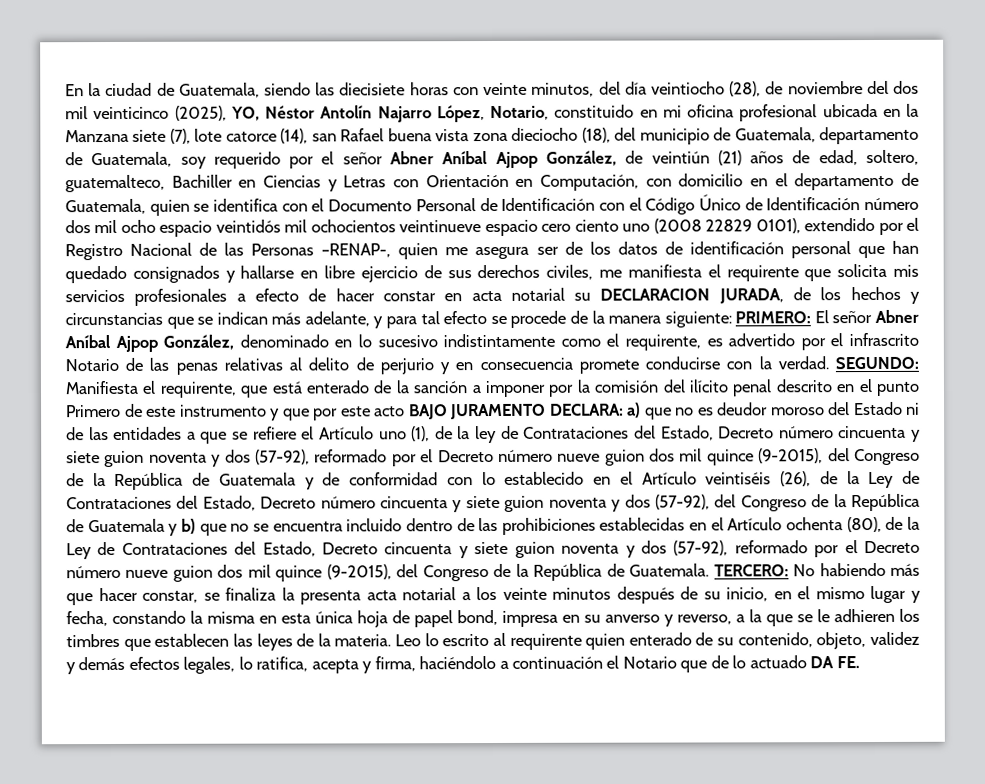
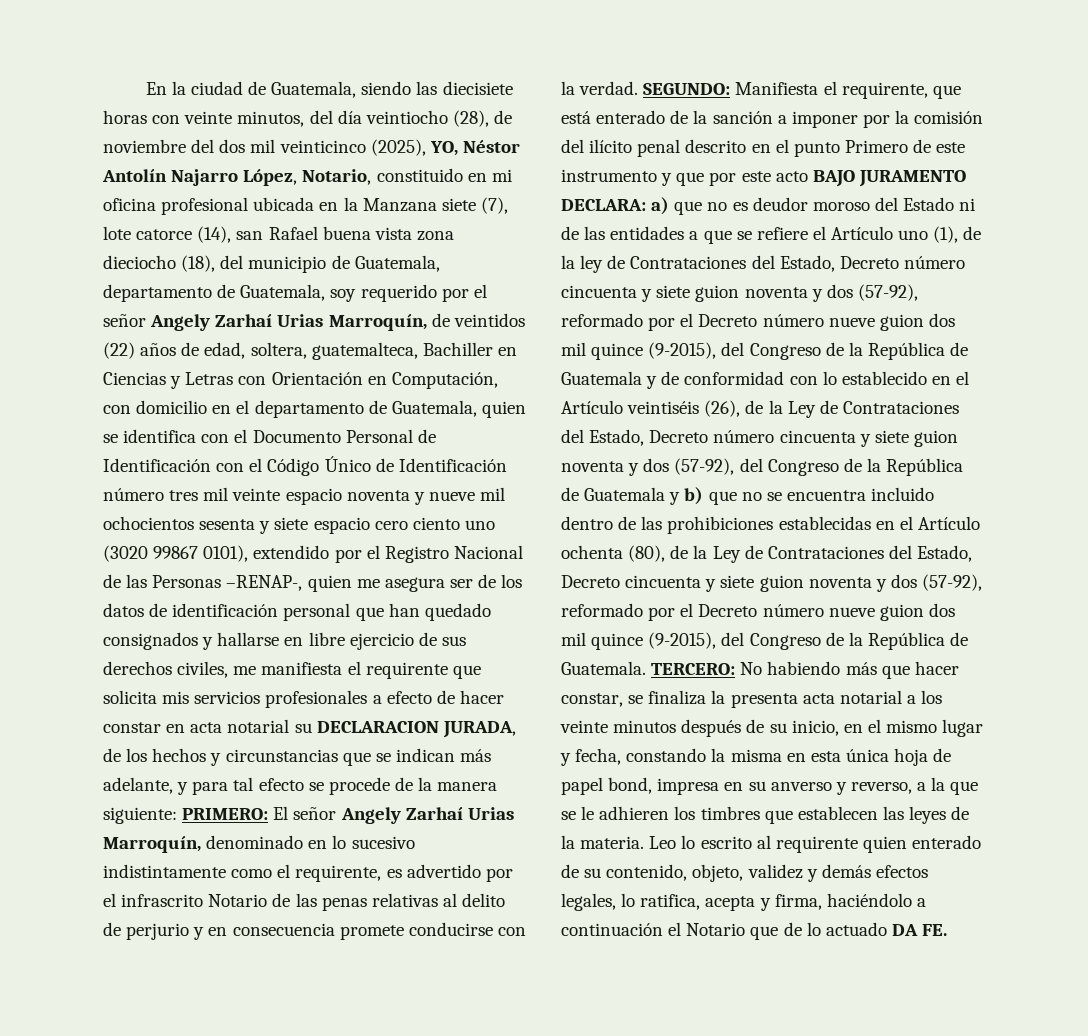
- En la ciudad de Guatemala, siendo las diecisiete horas con veinte minutos, del día veintiocho (28), de noviembre del dos mil veinticinco (2025), YO, Néstor Antolín Najarro López, Notario, constituido en mi oficina profesional ubicada en la Manzana siete (7), lote catorce (14), san Rafael buena vista zona dieciocho (18), del municipio de Guatemala, departamento de Guatemala, soy requerido por el señor Abner Aníbal Ajpop González, de veintiún (21) años de edad, soltero, guatemalteco, Bachiller en Ciencias y Letras con Orientación en Computación, con domicilio en el departamento de Guatemala, quien se identifica con el Documento Personal de Identificación con el Código Único de Identificación número dos mil ocho espacio veintidós mil ochocientos veintinueve espacio cero ciento uno (2008 22829 0101), extendido por el Registro Nacional de las Personas –RENAP-, quien me asegura ser de los datos de identificación personal que han quedado consignados y hallarse en libre ejercicio de sus derechos civiles, me manifiesta el requirente que solicita mis servicios profesionales a efecto de hacer constar en acta notarial su DECLARACION JURADA, de los hechos y circunstancias que se indican más adelante, y para tal efecto se procede de la manera siguiente:
+ En la ciudad de Guatemala, siendo las diecisiete horas con veinte minutos, del día veintiocho (28), de noviembre del dos mil veinticinco (2025), YO, Néstor Antolín Najarro López, Notario, constituido en mi oficina profesional ubicada en la Manzana siete (7), lote catorce (14), san Rafael buena vista zona dieciocho (18), del municipio de Guatemala, departamento de Guatemala, soy requerido por el señor Angely Zarhaí Urias Marroquín, de veintidos (22) años de edad, soltera, guatemalteca, Bachiller en Ciencias y Letras con Orientación en Computación, con domicilio en el departamento de Guatemala, quien se identifica con el Documento Personal de Identificación con el Código Único de Identificación número tres mil veinte espacio noventa y nueve mil ochocientos sesenta y siete espacio cero ciento uno (3020 99867 0101), extendido por el Registro Nacional de las Personas –RENAP-, quien me asegura ser de los datos de identificación personal que han quedado consignados y hallarse en libre ejercicio de sus derechos civiles, me manifiesta el requirente que solicita mis servicios profesionales a efecto de hacer constar en acta notarial su DECLARACION JURADA, de los hechos y circunstancias que se indican más adelante, y para tal efecto se procede de la manera siguiente:
- El señor Abner Aníbal Ajpop González, denominado en lo sucesivo indistintamente como el requirente, es advertido por el infrascrito Notario de las penas relativas al delito de perjurio y en consecuencia promete conducirse con la verdad.
+ El señor Angely Zarhaí Urias Marroquín, denominado en lo sucesivo indistintamente como el requirente, es advertido por el infrascrito Notario de las penas relativas al delito de perjurio y en consecuencia promete conducirse con la verdad.

